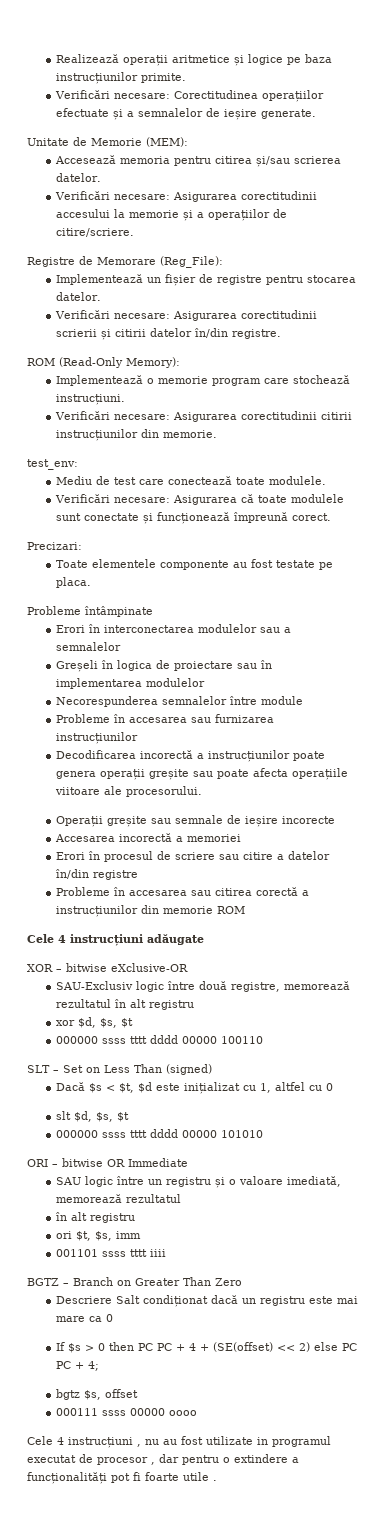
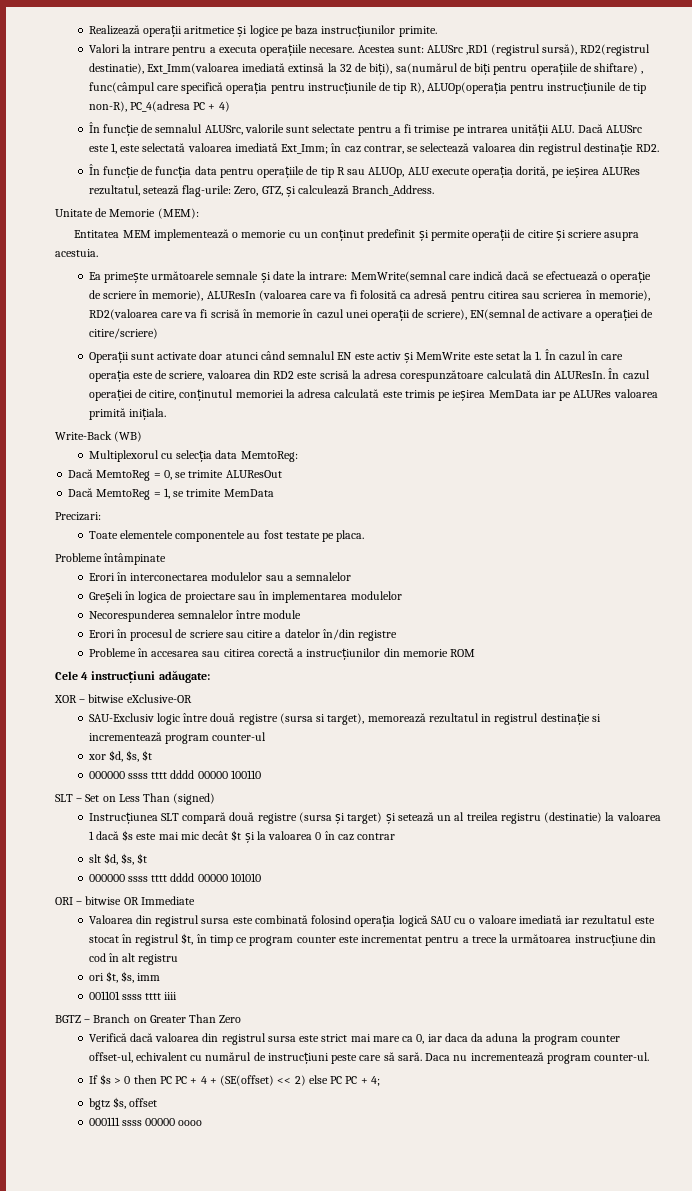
- Verificări necesare: Corectitudinea operațiilor efectuate și a semnalelor de ieșire generate.
+ Valori la intrare pentru a executa operațiile necesare. Acestea sunt: ALUSrc ,RD1 (registrul sursă), RD2(registrul destinatie), Ext_Imm(valoarea imediată extinsă la 32 de biți), sa(numărul de biți pentru operațiile de shiftare) , func(câmpul care specifică operația pentru instrucțiunile de tip R), ALUOp(operația pentru instrucțiunile de tip non-R), PC_4(adresa PC + 4)
+ În funcție de semnalul ALUSrc, valorile sunt selectate pentru a fi trimise pe intrarea unității ALU. Dacă ALUSrc este 1, este selectată valoarea imediată Ext_Imm; în caz contrar, se selectează valoarea din registrul destinație RD2.
+ În funcție de funcția data pentru operațiile de tip R sau ALUOp, ALU execute operația dorită, pe ieșirea ALURes rezultatul, setează flag-urile: Zero, GTZ, și calculează Branch_Address.
  Unitate de Memorie (MEM):
- Accesează memoria pentru citirea și/sau scrierea datelor.
- Verificări necesare: Asigurarea corectitudinii accesului la memorie și a operațiilor de citire/scriere.
- Registre de Memorare (Reg_File):
- Implementează un fișier de registre pentru stocarea datelor.
- Verificări necesare: Asigurarea corectitudinii scrierii și citirii datelor în/din registre.
- ROM (Read-Only Memory):
- Implementează o memorie program care stochează instrucțiuni.
- Verificări necesare: Asigurarea corectitudinii citirii instrucțiunilor din memorie.
- test_env:
- Mediu de test care conectează toate modulele.
- Verificări necesare: Asigurarea că toate modulele sunt conectate și funcționează împreună corect.
+ Entitatea MEM implementează o memorie cu un conținut predefinit și permite operații de citire și scriere asupra acestuia.
+ Ea primește următoarele semnale și date la intrare: MemWrite(semnal care indică dacă se efectuează o operație de scriere în memorie), ALUResIn (valoarea care va fi folosită ca adresă pentru citirea sau scrierea în memorie), RD2(valoarea care va fi scrisă în memorie în cazul unei operații de scriere), EN(semnal de activare a operației de citire/scriere)
+ Operații sunt activate doar atunci când semnalul EN este activ și MemWrite este setat la 1. În cazul în care operația este de scriere, valoarea din RD2 este scrisă la adresa corespunzătoare calculată din ALUResIn. În cazul operației de citire, conținutul memoriei la adresa calculată este trimis pe ieșirea MemData iar pe ALURes valoarea primită inițiala.
+ Write-Back (WB)
+ Multiplexorul cu selecția data MemtoReg:
+ Dacă MemtoReg = 0, se trimite ALUResOut
+ Dacă MemtoReg = 1, se trimite MemData
- Toate elementele componente au fost testate pe placa.
+ Toate elementele componentele au fost testate pe placa.
- Probleme în accesarea sau furnizarea instrucțiunilor
- Decodificarea incorectă a instrucțiunilor poate genera operații greșite sau poate afecta operațiile viitoare ale procesorului.
- Operații greșite sau semnale de ieșire incorecte
- Accesarea incorectă a memoriei
- Cele 4 instrucțiuni adăugate
+ Cele 4 instrucțiuni adăugate:
- SAU-Exclusiv logic între două registre, memorează rezultatul în alt registru
+ SAU-Exclusiv logic între două registre (sursa si target), memorează rezultatul in registrul destinație si incrementează program counter-ul
- Dacă $s < $t, $d este inițializat cu 1, altfel cu 0
+ Instrucțiunea SLT compară două registre (sursa și target) și setează un al treilea registru (destinatie) la valoarea 1 dacă $s este mai mic decât $t și la valoarea 0 în caz contrar
- SAU logic între un registru și o valoare imediată, memorează rezultatul
- în alt registru
+ Valoarea din registrul sursa este combinată folosind operația logică SAU cu o valoare imediată iar rezultatul este stocat în registrul $t, în timp ce program counter este incrementat pentru a trece la următoarea instrucțiune din cod în alt registru
- Descriere Salt condiționat dacă un registru este mai mare ca 0
+ Verifică dacă valoarea din registrul sursa este strict mai mare ca 0, iar daca da aduna la program counter offset-ul, echivalent cu numărul de instrucțiuni peste care să sară. Daca nu incrementează program counter-ul.
- Cele 4 instrucțiuni , nu au fost utilizate in programul executat de procesor , dar pentru o extindere a funcționalități pot fi foarte utile .

